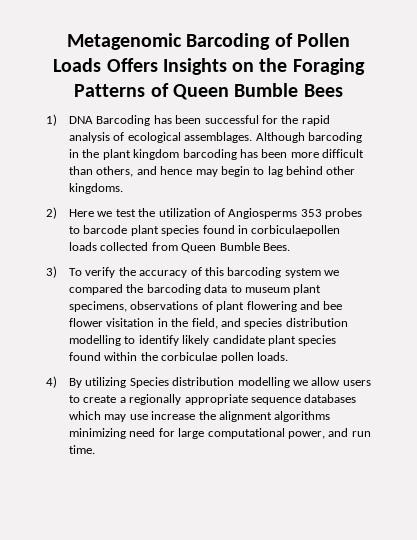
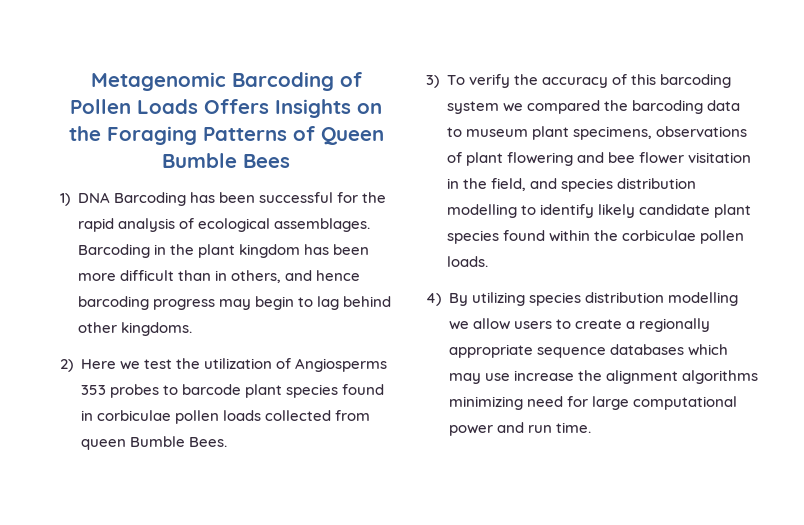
- Although barcoding in the plant kingdom barcoding has been more difficult than others, and hence may begin to lag behind other kingdoms.
+ Barcoding in the plant kingdom has been more difficult than in others, and hence barcoding progress may begin to lag behind other kingdoms.
- 2) Here we test the utilization of Angiosperms 353 probes to barcode plant species found in corbiculaepollen loads collected from Queen Bumble Bees.
+ 2) Here we test the utilization of Angiosperms 353 probes to barcode plant species found in corbiculae pollen loads collected from queen Bumble Bees.
- 4) By utilizing Species distribution modelling we allow users to create a regionally appropriate sequence databases which may use increase the alignment algorithms minimizing need for large computational power, and run time.
+ 4) By utilizing species distribution modelling we allow users to create a regionally appropriate sequence databases which may use increase the alignment algorithms minimizing need for large computational power and run time.

